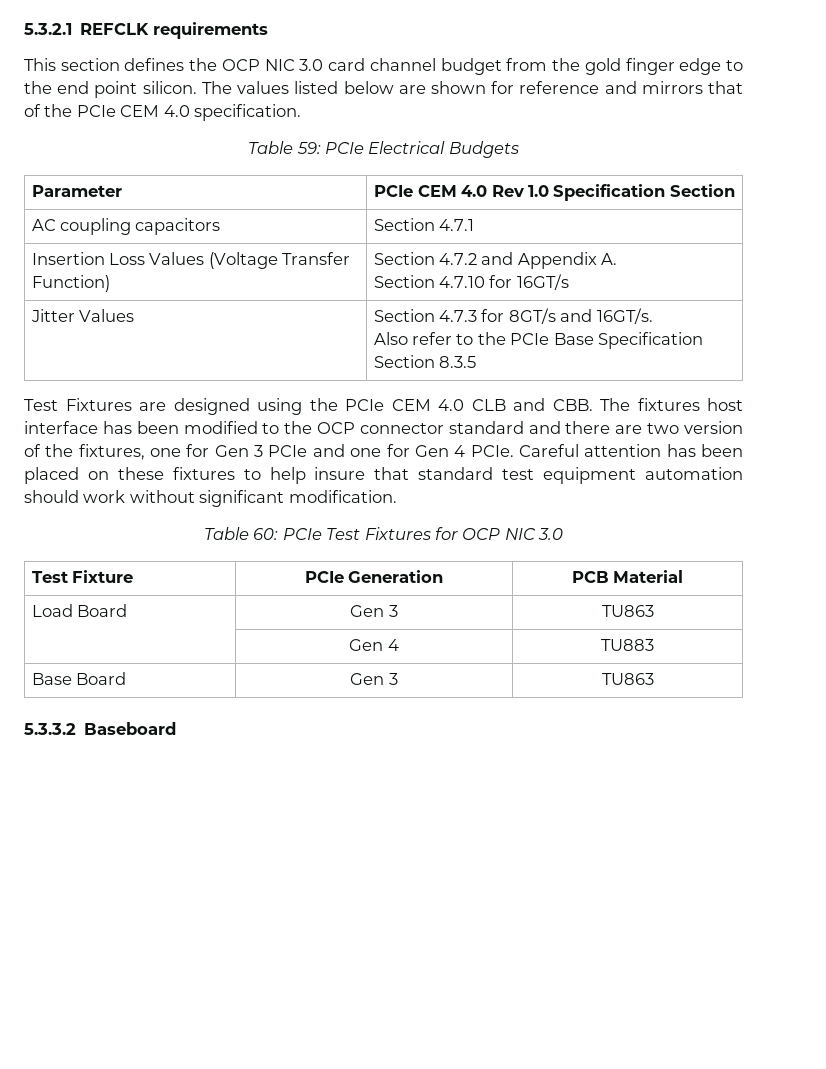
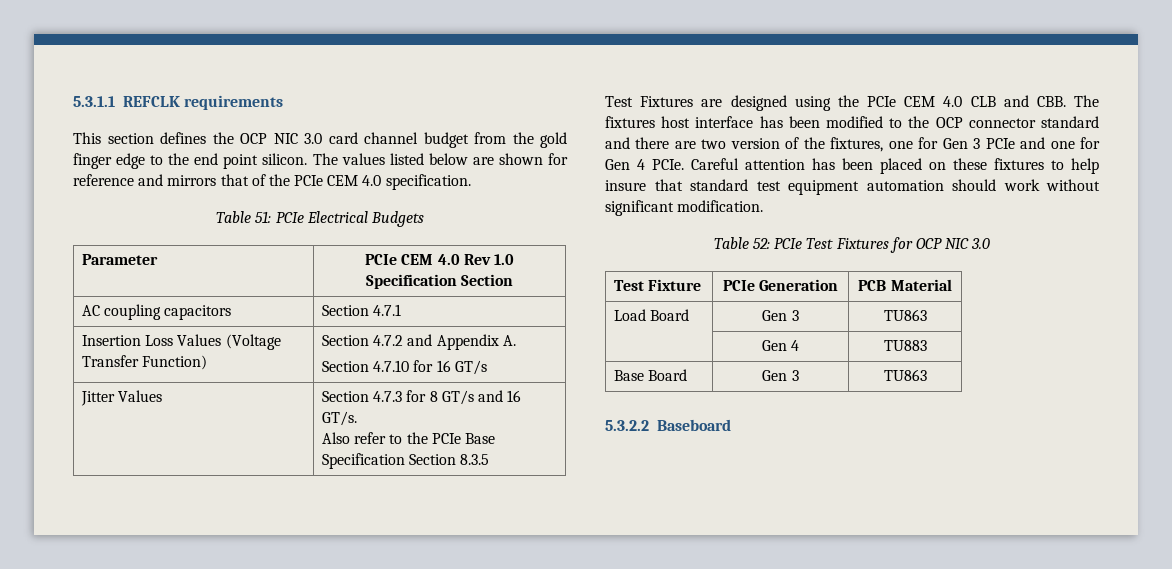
- 5.3.2.1 REFCLK requirements
+ 5.3.1.1 REFCLK requirements
- Table 59: PCIe Electrical Budgets
+ Table 51: PCIe Electrical Budgets
  Insertion Loss Values (Voltage Transfer Function) | Section 4.7.2 and Appendix A.
- Section 4.7.10 for 16GT/s
+ Section 4.7.10 for 16 GT/s
- Jitter Values | Section 4.7.3 for 8GT/s and 16GT/s.
+ Jitter Values | Section 4.7.3 for 8 GT/s and 16 GT/s.
- Table 60: PCIe Test Fixtures for OCP NIC 3.0
+ Table 52: PCIe Test Fixtures for OCP NIC 3.0
- 5.3.3.2 Baseboard
+ 5.3.2.2 Baseboard

